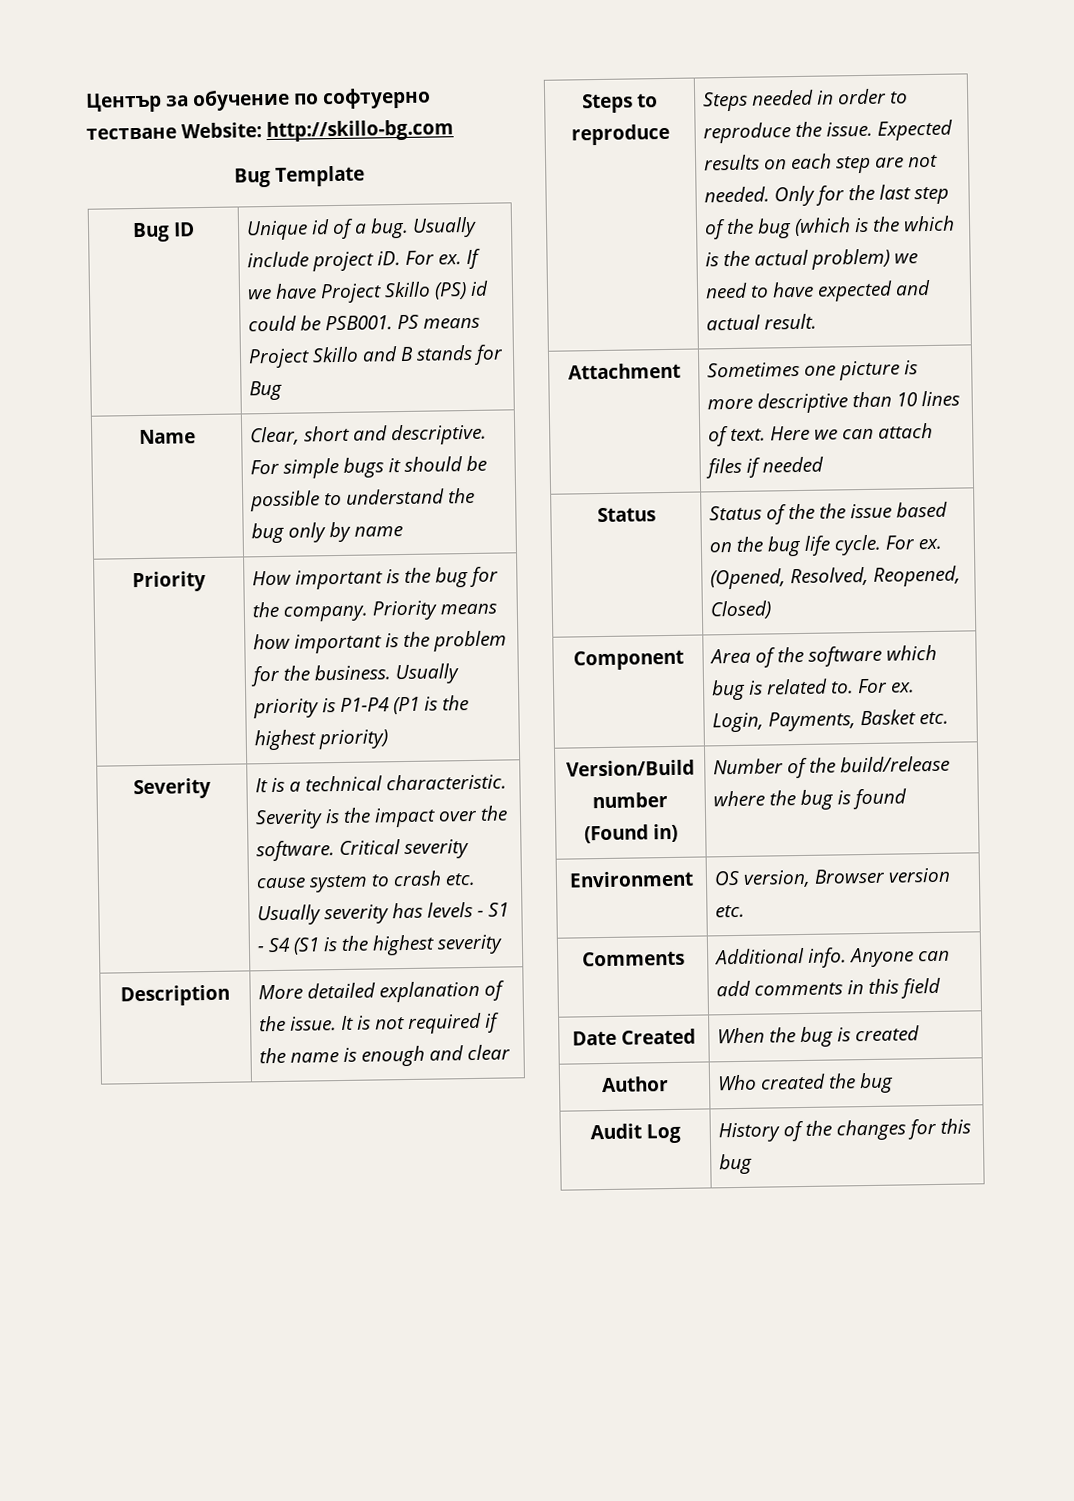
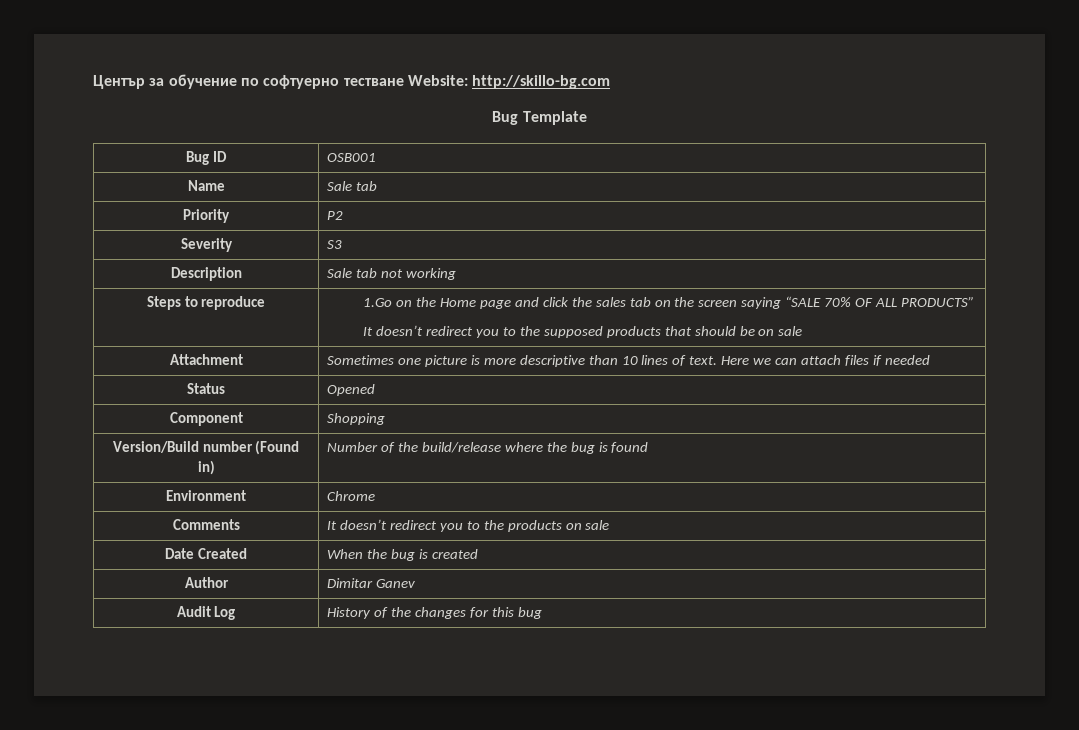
- Bug ID | Unique id of a bug. Usually include project iD. For ex. If we have Project Skillo (PS) id could be PSB001. PS means Project Skillo and B stands for Bug
- Name | Clear, short and descriptive. For simple bugs it should be possible to understand the bug only by name
- Priority | How important is the bug for the company. Priority means how important is the problem for the business. Usually priority is P1-P4 (P1 is the highest priority)
- Severity | It is a technical characteristic. Severity is the impact over the software. Critical severity cause system to crash etc. Usually severity has levels - S1 - S4 (S1 is the highest severity
- Description | More detailed explanation of the issue. It is not required if the name is enough and clear
- Steps to reproduce | Steps needed in order to reproduce the issue. Expected results on each step are not needed. Only for the last step of the bug (which is the which is the actual problem) we need to have expected and actual result.
+ Bug ID | OSB001
+ Name | Sale tab
+ Priority | P2
+ Severity | S3
+ Description | Sale tab not working
+ Steps to reproduce | 1.Go on the Home page and click the sales tab on the screen saying “SALE 70% OF ALL PRODUCTS”
+ It doesn’t redirect you to the supposed products that should be on sale
- Status | Status of the the issue based on the bug life cycle. For ex. (Opened, Resolved, Reopened, Closed)
- Component | Area of the software which bug is related to. For ex. Login, Payments, Basket etc.
+ Status | Opened
+ Component | Shopping
- Environment | OS version, Browser version etc.
- Comments | Additional info. Anyone can add comments in this field
+ Environment | Chrome
+ Comments | It doesn’t redirect you to the products on sale
- Author | Who created the bug
+ Author | Dimitar Ganev

